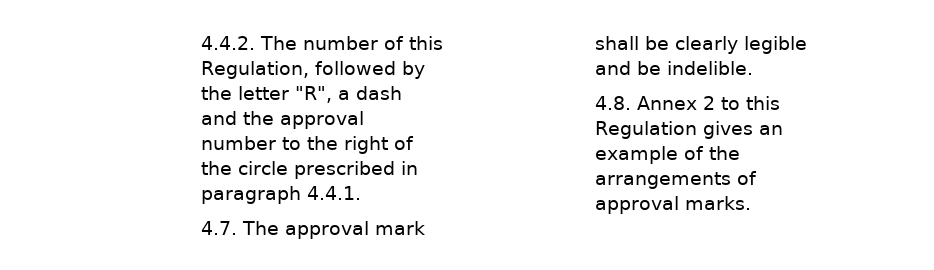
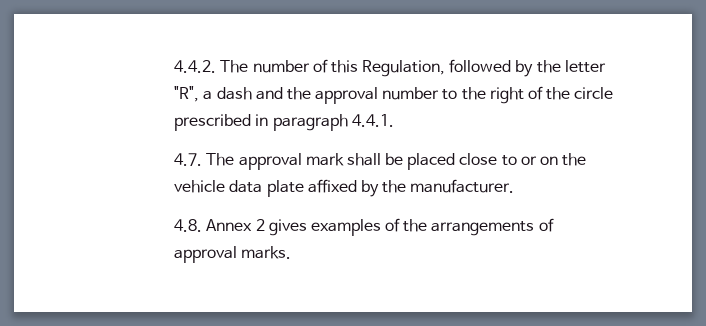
- 4.7. The approval mark shall be clearly legible and be indelible.
- 4.8. Annex 2 to this Regulation gives an example of the arrangements of approval marks.
+ 4.7. The approval mark shall be placed close to or on the vehicle data plate affixed by the manufacturer.
+ 4.8. Annex 2 gives examples of the arrangements of approval marks.

